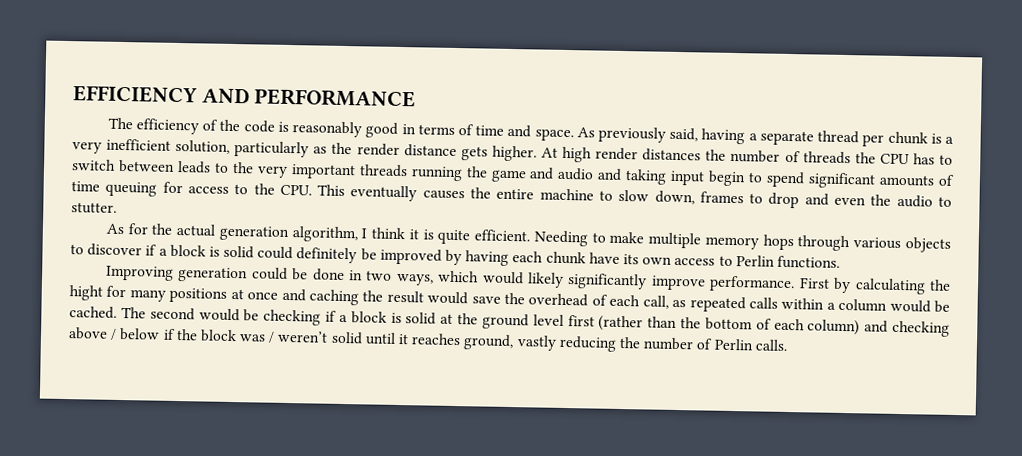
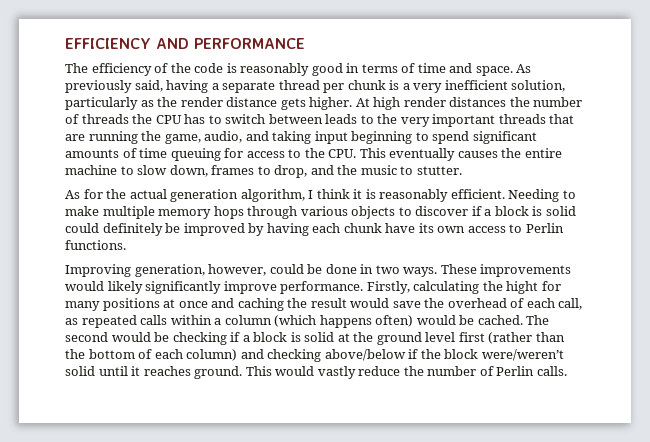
- At high render distances the number of threads the CPU has to switch between leads to the very important threads running the game and audio and taking input begin to spend significant amounts of time queuing for access to the CPU. This eventually causes the entire machine to slow down, frames to drop and even the audio to stutter.
+ At high render distances the number of threads the CPU has to switch between leads to the very important threads that are running the game, audio, and taking input beginning to spend significant amounts of time queuing for access to the CPU. This eventually causes the entire machine to slow down, frames to drop, and the music to stutter.
- As for the actual generation algorithm, I think it is quite efficient.
+ As for the actual generation algorithm, I think it is reasonably efficient.
- Improving generation could be done in two ways, which would likely significantly improve performance.
+ Improving generation, however, could be done in two ways. These improvements would likely significantly improve performance.
- First by calculating the hight for many positions at once and caching the result would save the overhead of each call, as repeated calls within a column would be cached.
+ Firstly, calculating the hight for many positions at once and caching the result would save the overhead of each call, as repeated calls within a column (which happens often) would be cached.
- The second would be checking if a block is solid at the ground level first (rather than the bottom of each column) and checking above / below if the block was / weren’t solid until it reaches ground, vastly reducing the number of Perlin calls.
+ The second would be checking if a block is solid at the ground level first (rather than the bottom of each column) and checking above/below if the block were/weren’t solid until it reaches ground. This would vastly reduce the number of Perlin calls.

